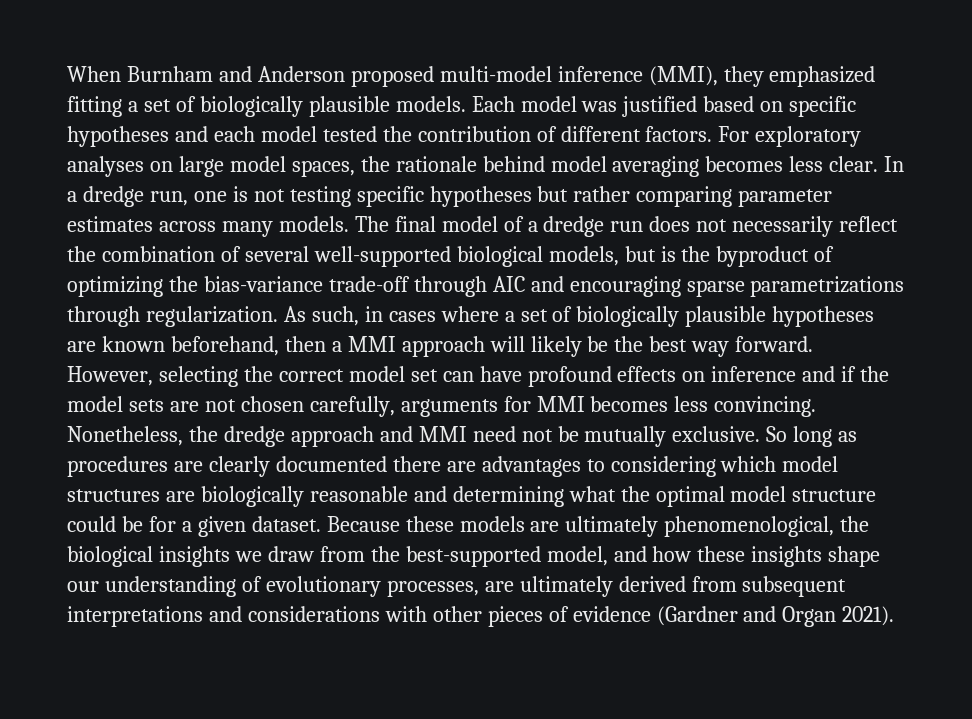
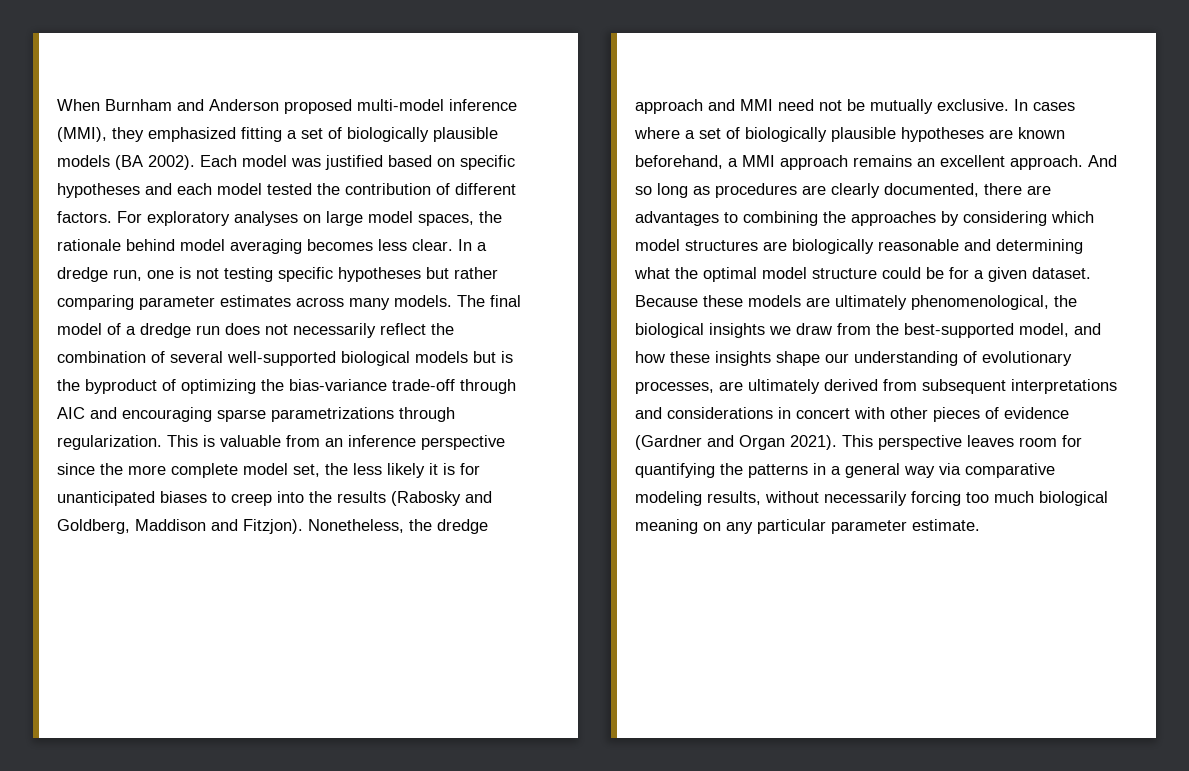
- When Burnham and Anderson proposed multi-model inference (MMI), they emphasized fitting a set of biologically plausible models.
+ When Burnham and Anderson proposed multi-model inference (MMI), they emphasized fitting a set of biologically plausible models (BA 2002).
- The final model of a dredge run does not necessarily reflect the combination of several well-supported biological models, but is the byproduct of optimizing the bias-variance trade-off through AIC and encouraging sparse parametrizations through regularization.
+ The final model of a dredge run does not necessarily reflect the combination of several well-supported biological models but is the byproduct of optimizing the bias-variance trade-off through AIC and encouraging sparse parametrizations through regularization.
- As such, in cases where a set of biologically plausible hypotheses are known beforehand, then a MMI approach will likely be the best way forward. However, selecting the correct model set can have profound effects on inference and if the model sets are not chosen carefully, arguments for MMI becomes less convincing. Nonetheless, the dredge approach and MMI need not be mutually exclusive. So long as procedures are clearly documented there are advantages to considering which model structures are biologically reasonable and determining what the optimal model structure could be for a given dataset.
+ This is valuable from an inference perspective since the more complete model set, the less likely it is for unanticipated biases to creep into the results (Rabosky and Goldberg, Maddison and Fitzjon). Nonetheless, the dredge approach and MMI need not be mutually exclusive. In cases where a set of biologically plausible hypotheses are known beforehand, a MMI approach remains an excellent approach. And so long as procedures are clearly documented, there are advantages to combining the approaches by considering which model structures are biologically reasonable and determining what the optimal model structure could be for a given dataset.
- Because these models are ultimately phenomenological, the biological insights we draw from the best-supported model, and how these insights shape our understanding of evolutionary processes, are ultimately derived from subsequent interpretations and considerations with other pieces of evidence (Gardner and Organ 2021).
+ Because these models are ultimately phenomenological, the biological insights we draw from the best-supported model, and how these insights shape our understanding of evolutionary processes, are ultimately derived from subsequent interpretations and considerations in concert with other pieces of evidence (Gardner and Organ 2021).
+ This perspective leaves room for quantifying the patterns in a general way via comparative modeling results, without necessarily forcing too much biological meaning on any particular parameter estimate.

